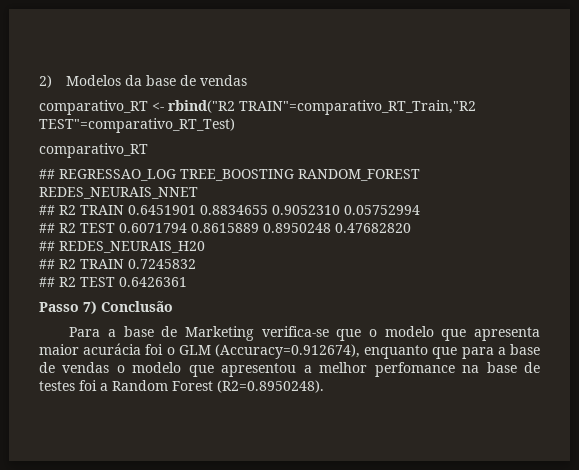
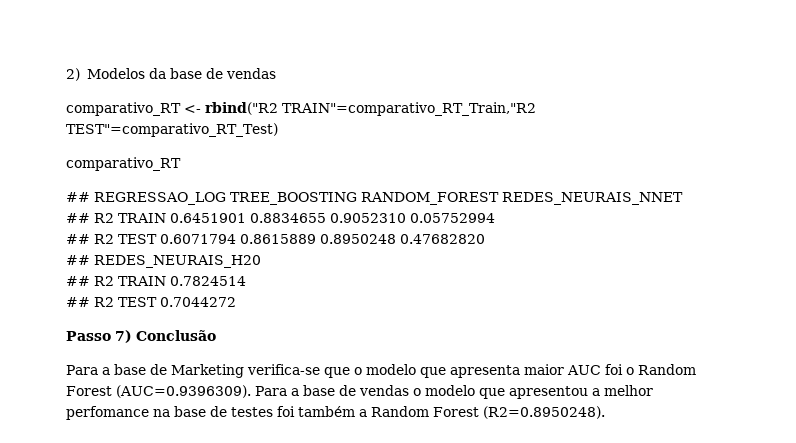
- ## R2 TRAIN 0.7245832
- ## R2 TEST 0.6426361
+ ## R2 TRAIN 0.7824514
+ ## R2 TEST 0.7044272
- Para a base de Marketing verifica-se que o modelo que apresenta maior acurácia foi o GLM (Accuracy=0.912674), enquanto que para a base de vendas o modelo que apresentou a melhor perfomance na base de testes foi a Random Forest (R2=0.8950248).
+ Para a base de Marketing verifica-se que o modelo que apresenta maior AUC foi o Random Forest (AUC=0.9396309). Para a base de vendas o modelo que apresentou a melhor perfomance na base de testes foi também a Random Forest (R2=0.8950248).

